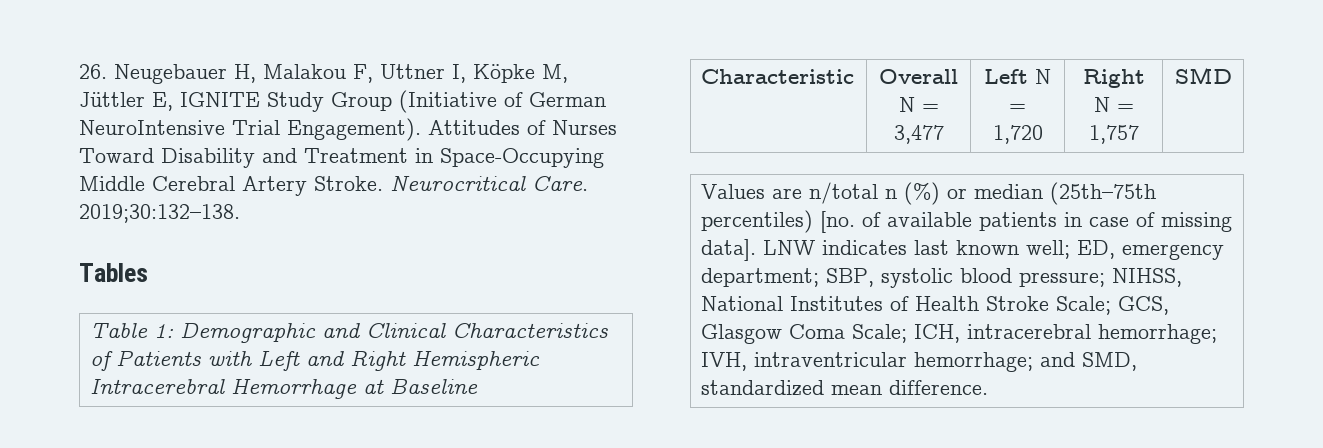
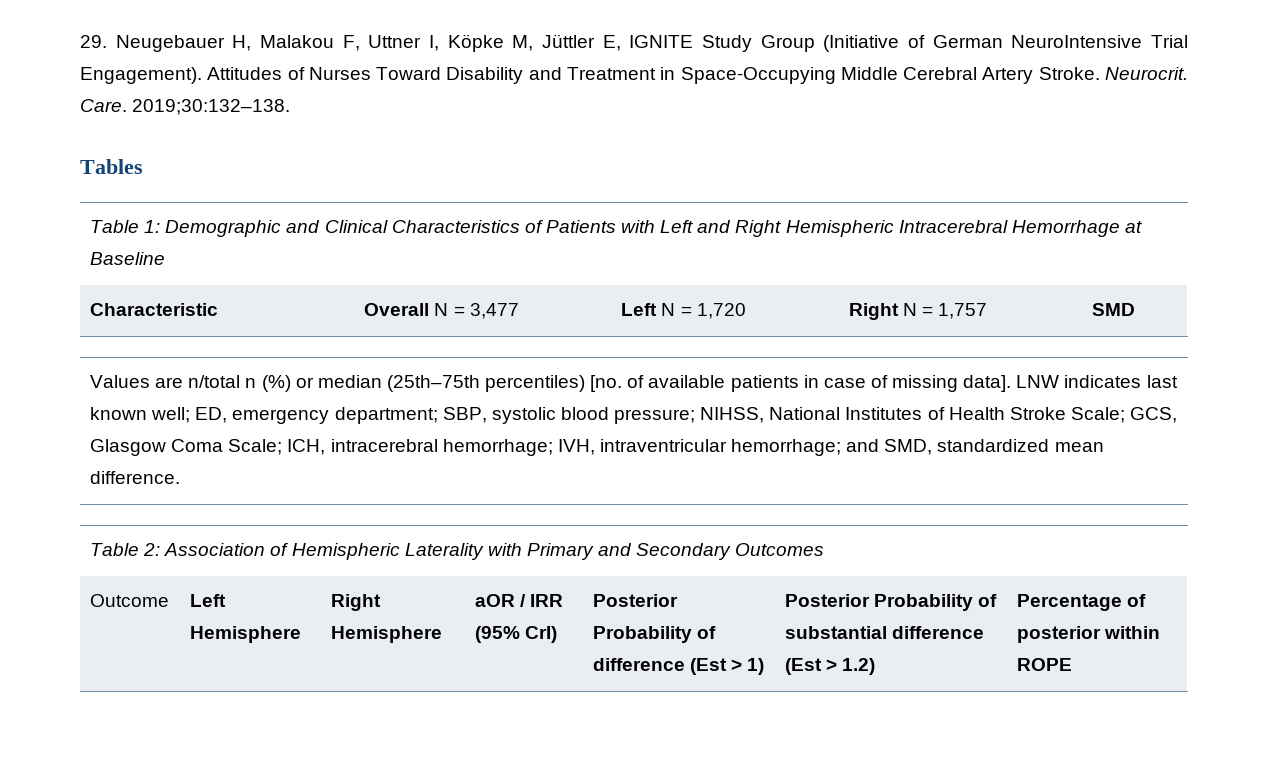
- 26. Neugebauer H, Malakou F, Uttner I, Köpke M, Jüttler E, IGNITE Study Group (Initiative of German NeuroIntensive Trial Engagement).
+ 29. Neugebauer H, Malakou F, Uttner I, Köpke M, Jüttler E, IGNITE Study Group (Initiative of German NeuroIntensive Trial Engagement).
- Neurocritical Care.
+ Neurocrit. Care.
+ Table 2: Association of Hemispheric Laterality with Primary and Secondary Outcomes
+ Outcome | Left Hemisphere | Right Hemisphere | aOR / IRR (95% CrI) | Posterior Probability of difference (Est > 1) | Posterior Probability of substantial difference (Est > 1.2) | Percentage of posterior within ROPE

